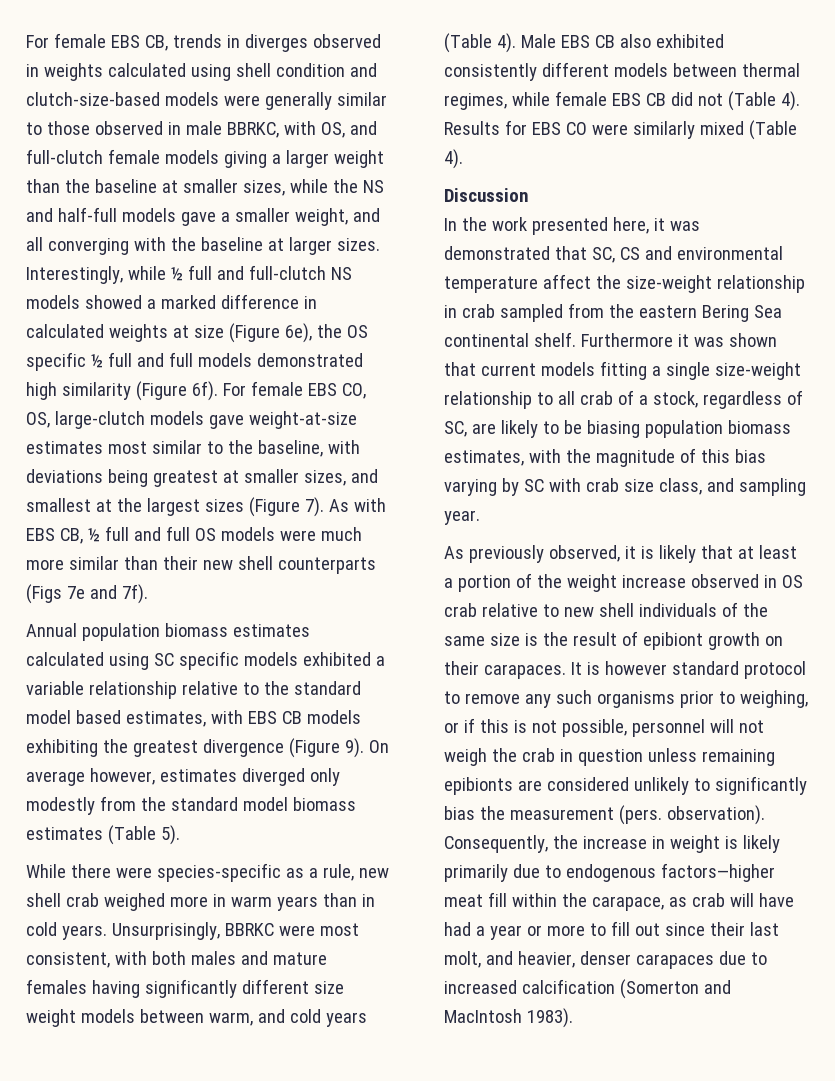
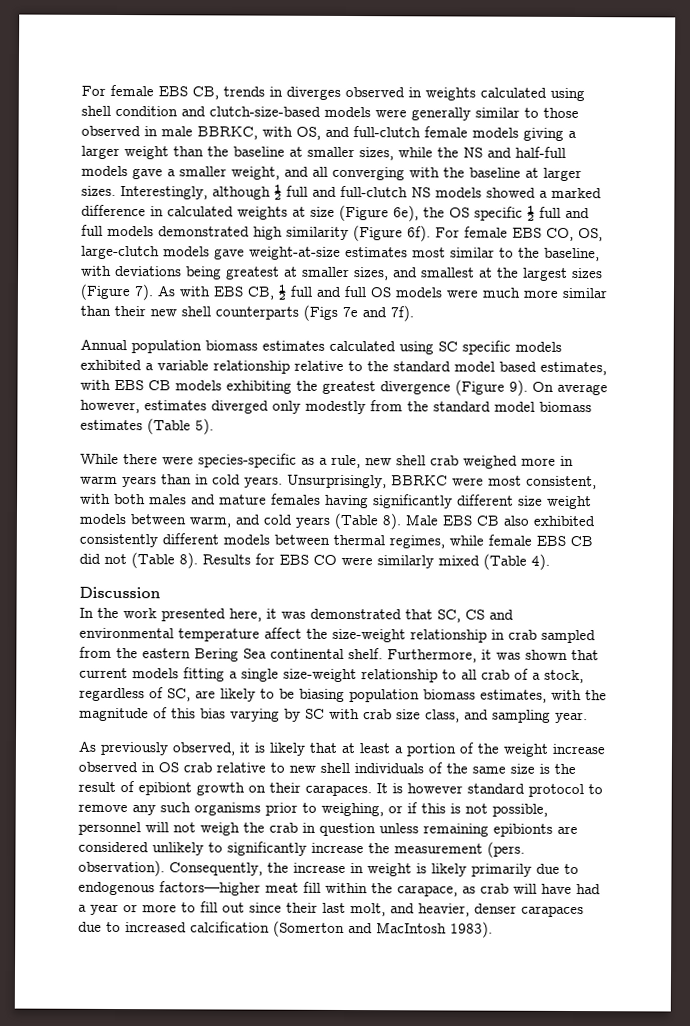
- Interestingly, while ½ full and full-clutch NS models showed a marked difference in calculated weights at size (Figure 6e), the OS specific ½ full and full models demonstrated high similarity (Figure 6f).
+ Interestingly, although ½ full and full-clutch NS models showed a marked difference in calculated weights at size (Figure 6e), the OS specific ½ full and full models demonstrated high similarity (Figure 6f).
- Unsurprisingly, BBRKC were most consistent, with both males and mature females having significantly different size weight models between warm, and cold years (Table 4).
+ Unsurprisingly, BBRKC were most consistent, with both males and mature females having significantly different size weight models between warm, and cold years (Table 8).
- Male EBS CB also exhibited consistently different models between thermal regimes, while female EBS CB did not (Table 4).
+ Male EBS CB also exhibited consistently different models between thermal regimes, while female EBS CB did not (Table 8).
- Furthermore it was shown that current models fitting a single size-weight relationship to all crab of a stock, regardless of SC, are likely to be biasing population biomass estimates, with the magnitude of this bias varying by SC with crab size class, and sampling year.
+ Furthermore, it was shown that current models fitting a single size-weight relationship to all crab of a stock, regardless of SC, are likely to be biasing population biomass estimates, with the magnitude of this bias varying by SC with crab size class, and sampling year.
- It is however standard protocol to remove any such organisms prior to weighing, or if this is not possible, personnel will not weigh the crab in question unless remaining epibionts are considered unlikely to significantly bias the measurement (pers. observation).
+ It is however standard protocol to remove any such organisms prior to weighing, or if this is not possible, personnel will not weigh the crab in question unless remaining epibionts are considered unlikely to significantly increase the measurement (pers. observation).

